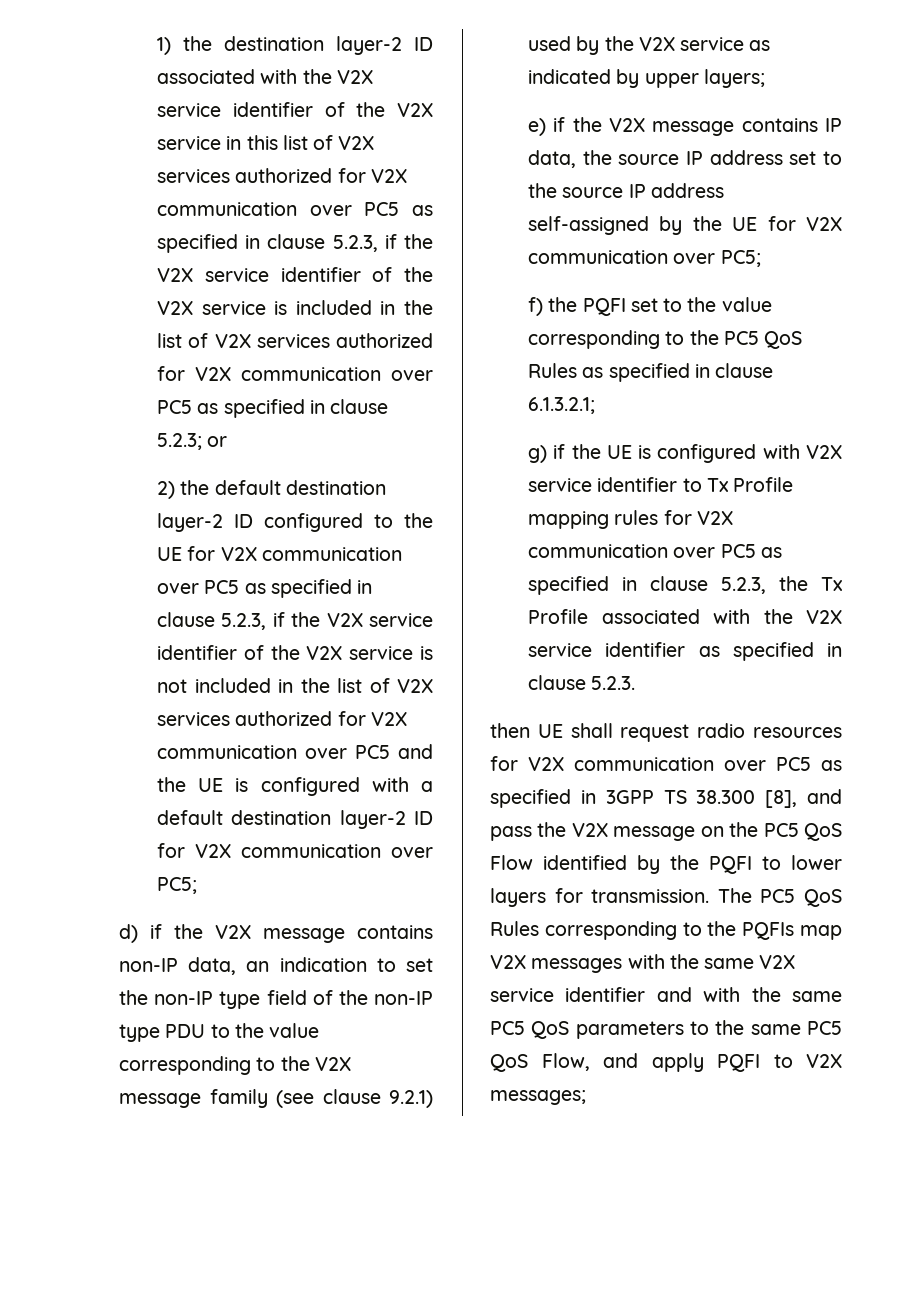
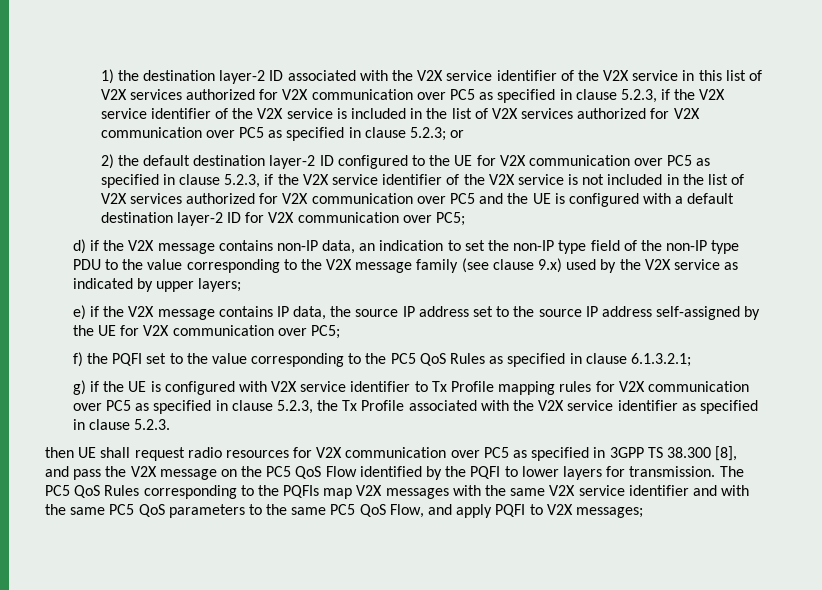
- d) if the V2X message contains non-IP data, an indication to set the non-IP type field of the non-IP type PDU to the value corresponding to the V2X message family (see clause 9.2.1) used by the V2X service as indicated by upper layers;
+ d) if the V2X message contains non-IP data, an indication to set the non-IP type field of the non-IP type PDU to the value corresponding to the V2X message family (see clause 9.x) used by the V2X service as indicated by upper layers;

